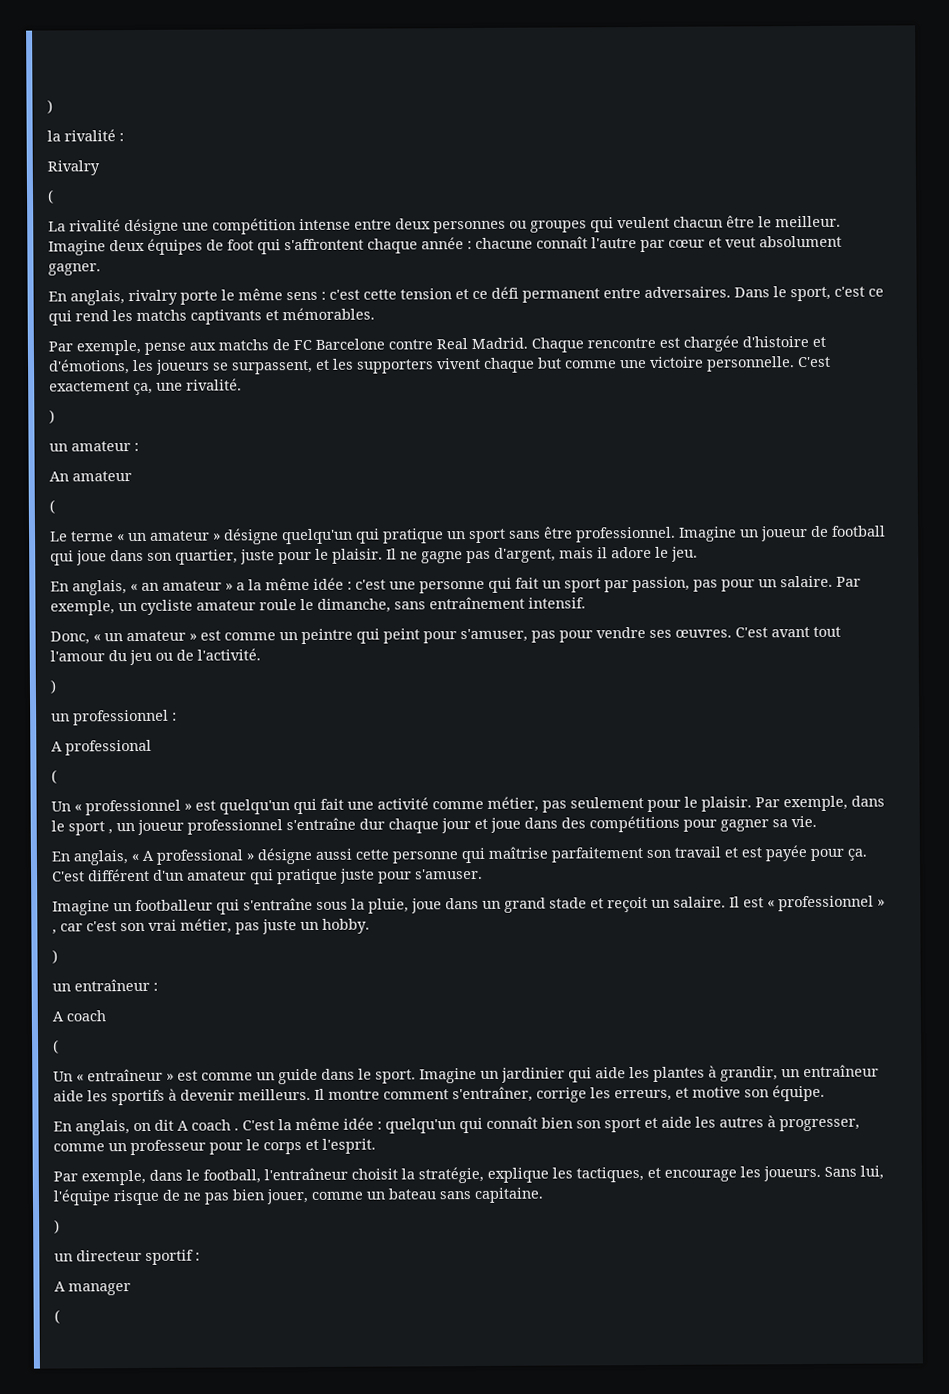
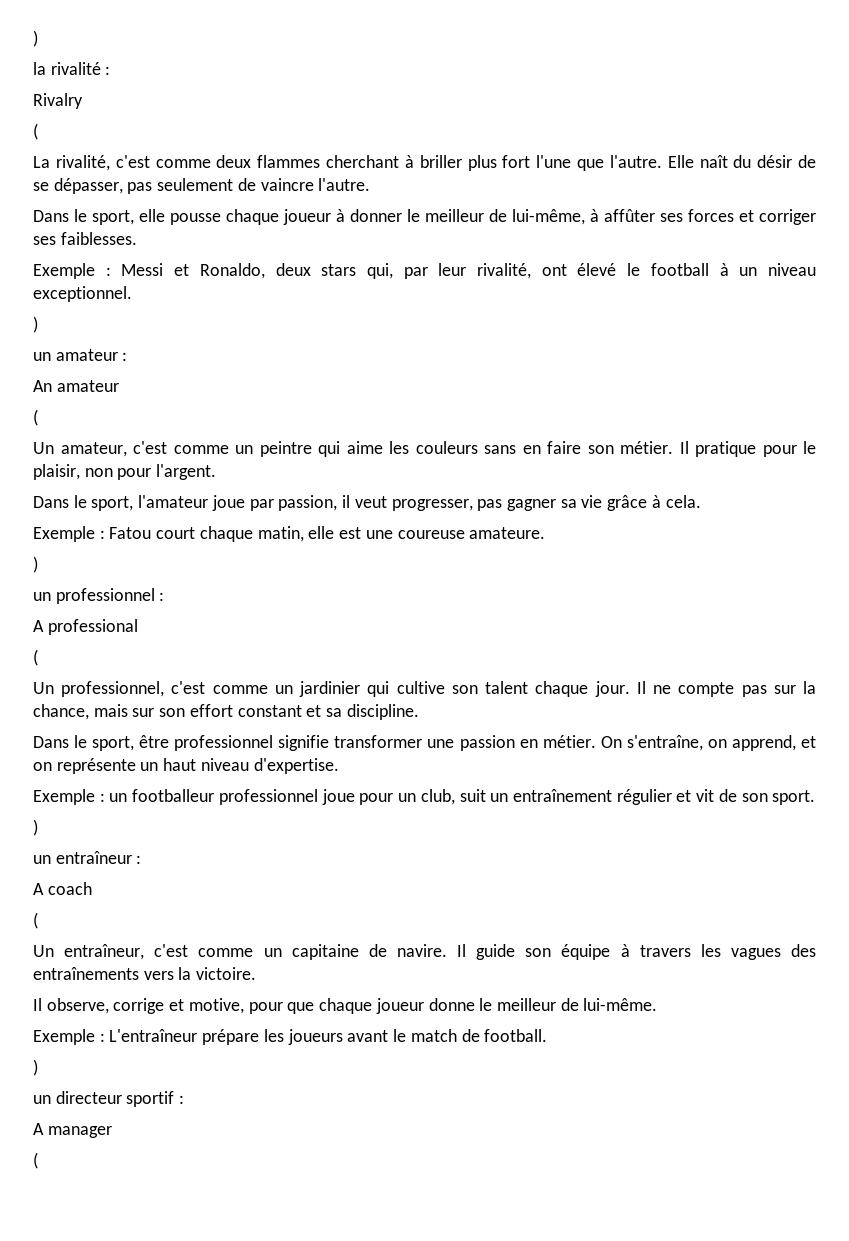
- La rivalité désigne une compétition intense entre deux personnes ou groupes qui veulent chacun être le meilleur. Imagine deux équipes de foot qui s'affrontent chaque année : chacune connaît l'autre par cœur et veut absolument gagner.
- En anglais, rivalry porte le même sens : c'est cette tension et ce défi permanent entre adversaires. Dans le sport, c'est ce qui rend les matchs captivants et mémorables.
- Par exemple, pense aux matchs de FC Barcelone contre Real Madrid. Chaque rencontre est chargée d'histoire et d'émotions, les joueurs se surpassent, et les supporters vivent chaque but comme une victoire personnelle. C'est exactement ça, une rivalité.
+ La rivalité, c'est comme deux flammes cherchant à briller plus fort l'une que l'autre. Elle naît du désir de se dépasser, pas seulement de vaincre l'autre.
+ Dans le sport, elle pousse chaque joueur à donner le meilleur de lui-même, à affûter ses forces et corriger ses faiblesses.
+ Exemple : Messi et Ronaldo, deux stars qui, par leur rivalité, ont élevé le football à un niveau exceptionnel.
- Le terme « un amateur » désigne quelqu'un qui pratique un sport sans être professionnel. Imagine un joueur de football qui joue dans son quartier, juste pour le plaisir. Il ne gagne pas d'argent, mais il adore le jeu.
- En anglais, « an amateur » a la même idée : c'est une personne qui fait un sport par passion, pas pour un salaire. Par exemple, un cycliste amateur roule le dimanche, sans entraînement intensif.
- Donc, « un amateur » est comme un peintre qui peint pour s'amuser, pas pour vendre ses œuvres. C'est avant tout l'amour du jeu ou de l'activité.
+ Un amateur, c'est comme un peintre qui aime les couleurs sans en faire son métier. Il pratique pour le plaisir, non pour l'argent.
+ Dans le sport, l'amateur joue par passion, il veut progresser, pas gagner sa vie grâce à cela.
+ Exemple : Fatou court chaque matin, elle est une coureuse amateure.
- Un « professionnel » est quelqu'un qui fait une activité comme métier, pas seulement pour le plaisir. Par exemple, dans le sport , un joueur professionnel s'entraîne dur chaque jour et joue dans des compétitions pour gagner sa vie.
- En anglais, « A professional » désigne aussi cette personne qui maîtrise parfaitement son travail et est payée pour ça. C'est différent d'un amateur qui pratique juste pour s'amuser.
- Imagine un footballeur qui s'entraîne sous la pluie, joue dans un grand stade et reçoit un salaire. Il est « professionnel » , car c'est son vrai métier, pas juste un hobby.
+ Un professionnel, c'est comme un jardinier qui cultive son talent chaque jour. Il ne compte pas sur la chance, mais sur son effort constant et sa discipline.
+ Dans le sport, être professionnel signifie transformer une passion en métier. On s'entraîne, on apprend, et on représente un haut niveau d'expertise.
+ Exemple : un footballeur professionnel joue pour un club, suit un entraînement régulier et vit de son sport.
- Un « entraîneur » est comme un guide dans le sport. Imagine un jardinier qui aide les plantes à grandir, un entraîneur aide les sportifs à devenir meilleurs. Il montre comment s'entraîner, corrige les erreurs, et motive son équipe.
- En anglais, on dit A coach . C'est la même idée : quelqu'un qui connaît bien son sport et aide les autres à progresser, comme un professeur pour le corps et l'esprit.
- Par exemple, dans le football, l'entraîneur choisit la stratégie, explique les tactiques, et encourage les joueurs. Sans lui, l'équipe risque de ne pas bien jouer, comme un bateau sans capitaine.
+ Un entraîneur, c'est comme un capitaine de navire. Il guide son équipe à travers les vagues des entraînements vers la victoire.
+ Il observe, corrige et motive, pour que chaque joueur donne le meilleur de lui-même.
+ Exemple : L'entraîneur prépare les joueurs avant le match de football.

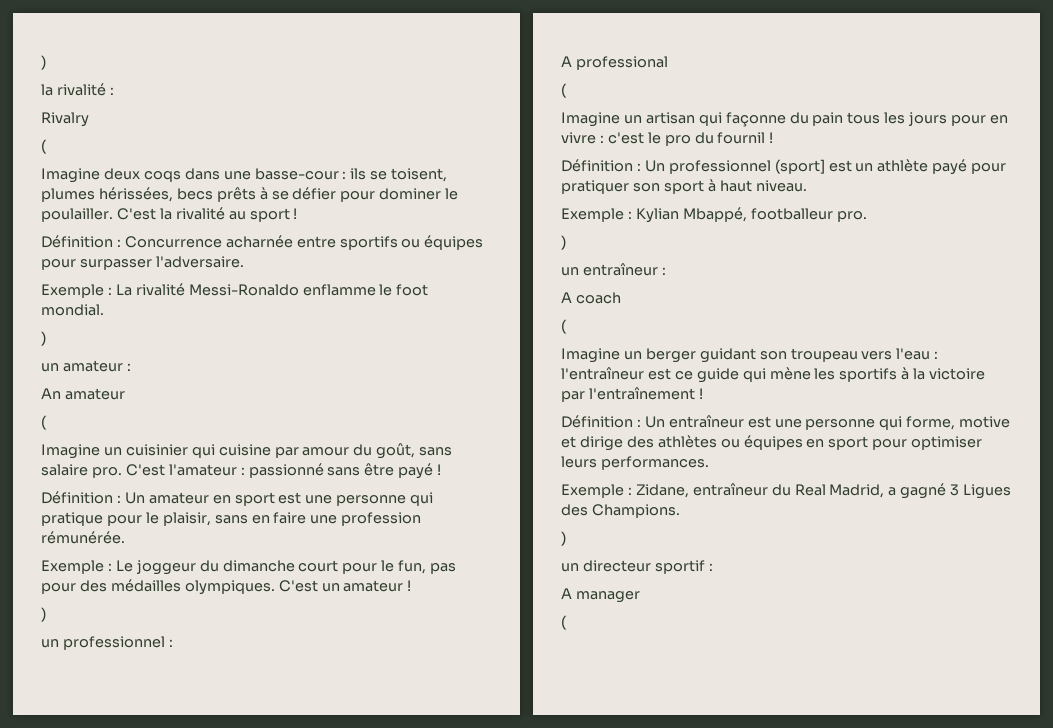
- La rivalité, c'est comme deux flammes cherchant à briller plus fort l'une que l'autre. Elle naît du désir de se dépasser, pas seulement de vaincre l'autre.
- Dans le sport, elle pousse chaque joueur à donner le meilleur de lui-même, à affûter ses forces et corriger ses faiblesses.
- Exemple : Messi et Ronaldo, deux stars qui, par leur rivalité, ont élevé le football à un niveau exceptionnel.
+ Imagine deux coqs dans une basse-cour : ils se toisent, plumes hérissées, becs prêts à se défier pour dominer le poulailler. C'est la rivalité au sport !
+ Définition : Concurrence acharnée entre sportifs ou équipes pour surpasser l'adversaire.
+ Exemple : La rivalité Messi-Ronaldo enflamme le foot mondial.
- Un amateur, c'est comme un peintre qui aime les couleurs sans en faire son métier. Il pratique pour le plaisir, non pour l'argent.
- Dans le sport, l'amateur joue par passion, il veut progresser, pas gagner sa vie grâce à cela.
- Exemple : Fatou court chaque matin, elle est une coureuse amateure.
+ Imagine un cuisinier qui cuisine par amour du goût, sans salaire pro. C'est l'amateur : passionné sans être payé !
+ Définition : Un amateur en sport est une personne qui pratique pour le plaisir, sans en faire une profession rémunérée.
+ Exemple : Le joggeur du dimanche court pour le fun, pas pour des médailles olympiques. C'est un amateur !
- Un professionnel, c'est comme un jardinier qui cultive son talent chaque jour. Il ne compte pas sur la chance, mais sur son effort constant et sa discipline.
- Dans le sport, être professionnel signifie transformer une passion en métier. On s'entraîne, on apprend, et on représente un haut niveau d'expertise.
- Exemple : un footballeur professionnel joue pour un club, suit un entraînement régulier et vit de son sport.
+ Imagine un artisan qui façonne du pain tous les jours pour en vivre : c'est le pro du fournil !
+ Définition : Un professionnel (sport] est un athlète payé pour pratiquer son sport à haut niveau.
+ Exemple : Kylian Mbappé, footballeur pro.
- Un entraîneur, c'est comme un capitaine de navire. Il guide son équipe à travers les vagues des entraînements vers la victoire.
- Il observe, corrige et motive, pour que chaque joueur donne le meilleur de lui-même.
- Exemple : L'entraîneur prépare les joueurs avant le match de football.
+ Imagine un berger guidant son troupeau vers l'eau : l'entraîneur est ce guide qui mène les sportifs à la victoire par l'entraînement !
+ Définition : Un entraîneur est une personne qui forme, motive et dirige des athlètes ou équipes en sport pour optimiser leurs performances.
+ Exemple : Zidane, entraîneur du Real Madrid, a gagné 3 Ligues des Champions.

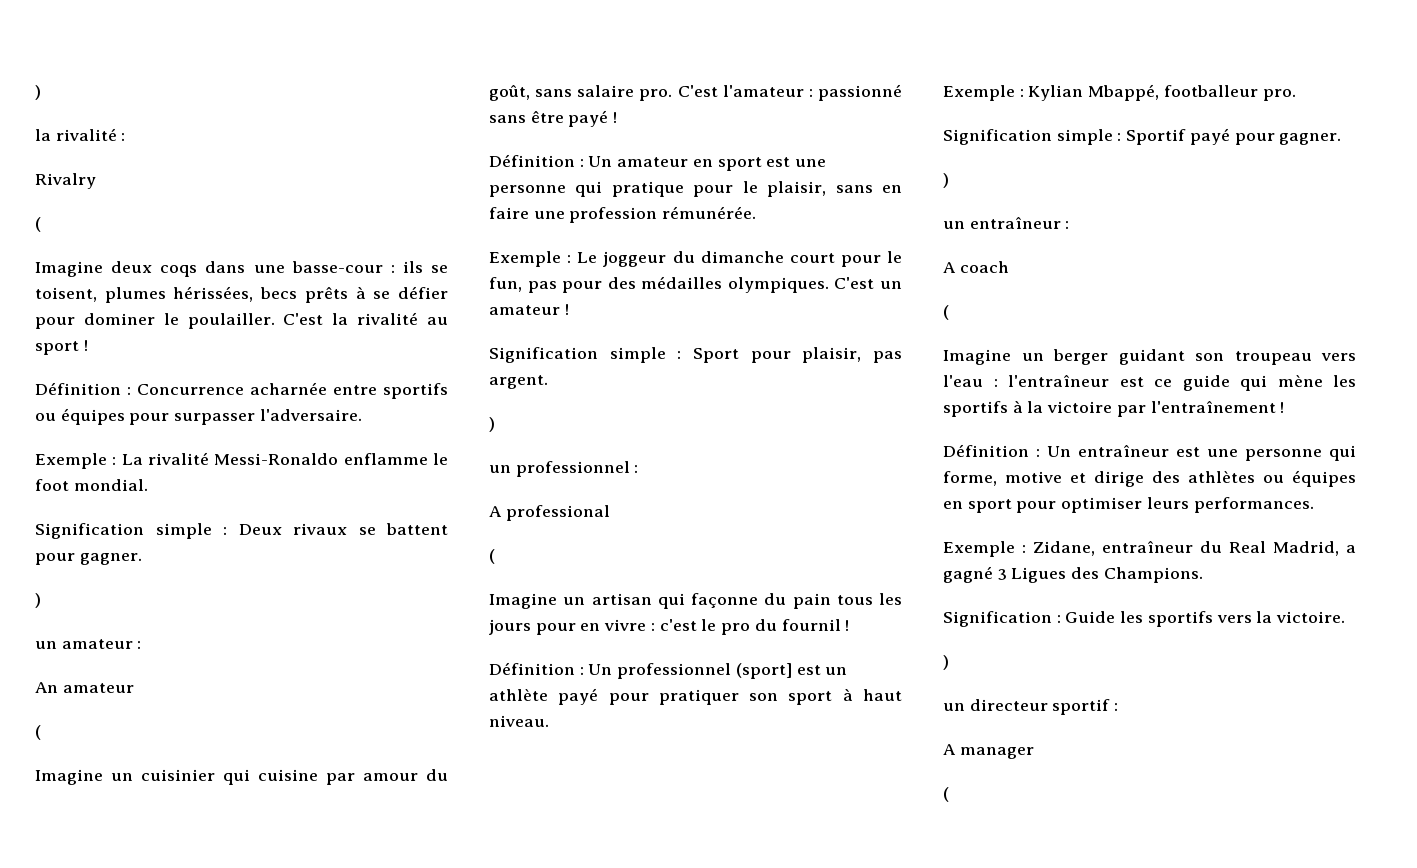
+ Signification simple : Deux rivaux se battent pour gagner.
+ Signification simple : Sport pour plaisir, pas argent.
+ Signification simple : Sportif payé pour gagner.
+ Signification : Guide les sportifs vers la victoire.

